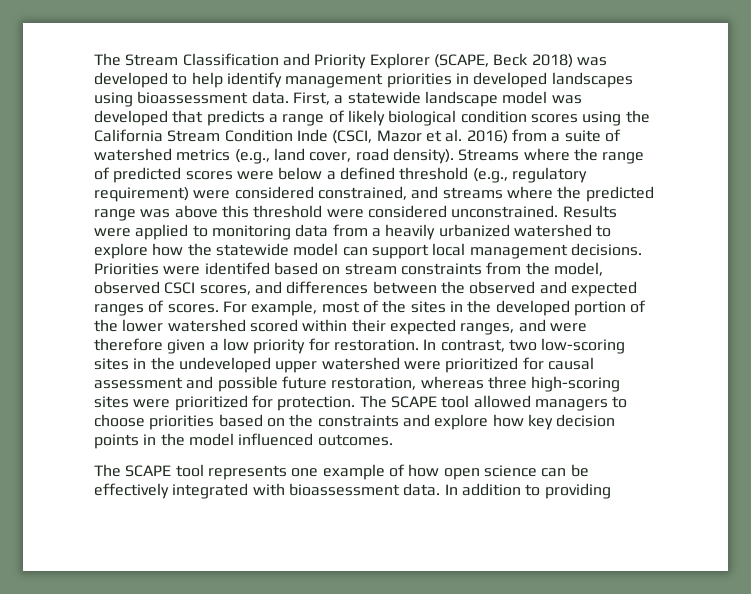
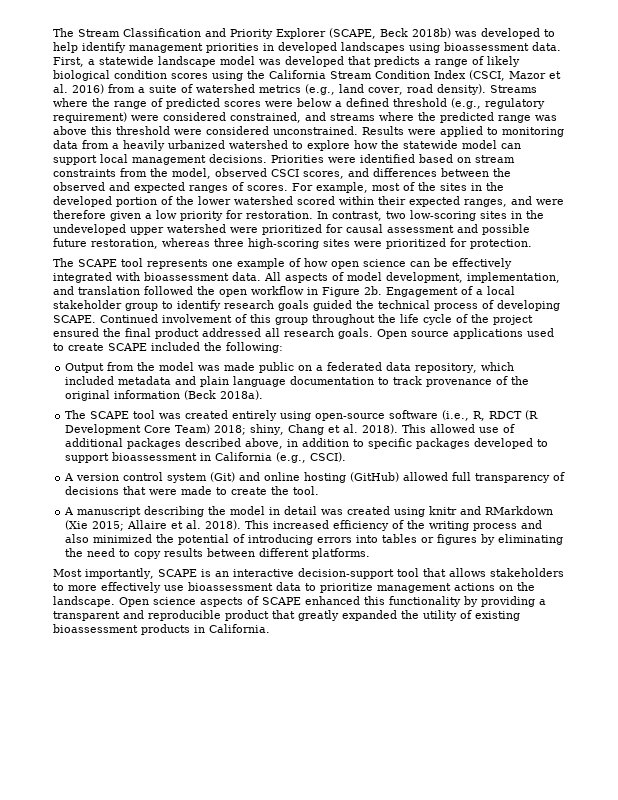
- The Stream Classification and Priority Explorer (SCAPE, Beck 2018) was developed to help identify management priorities in developed landscapes using bioassessment data.
+ The Stream Classification and Priority Explorer (SCAPE, Beck 2018b) was developed to help identify management priorities in developed landscapes using bioassessment data.
- First, a statewide landscape model was developed that predicts a range of likely biological condition scores using the California Stream Condition Inde (CSCI, Mazor et al. 2016) from a suite of watershed metrics (e.g., land cover, road density).
+ First, a statewide landscape model was developed that predicts a range of likely biological condition scores using the California Stream Condition Index (CSCI, Mazor et al. 2016) from a suite of watershed metrics (e.g., land cover, road density).
- Priorities were identifed based on stream constraints from the model, observed CSCI scores, and differences between the observed and expected ranges of scores.
+ Priorities were identified based on stream constraints from the model, observed CSCI scores, and differences between the observed and expected ranges of scores.
- The SCAPE tool allowed managers to choose priorities based on the constraints and explore how key decision points in the model influenced outcomes.
- In addition to providing
+ All aspects of model development, implementation, and translation followed the open workflow in Figure 2b. Engagement of a local stakeholder group to identify research goals guided the technical process of developing SCAPE. Continued involvement of this group throughout the life cycle of the project ensured the final product addressed all research goals. Open source applications used to create SCAPE included the following:
+ Output from the model was made public on a federated data repository, which included metadata and plain language documentation to track provenance of the original information (Beck 2018a).
+ The SCAPE tool was created entirely using open-source software (i.e., R, RDCT (R Development Core Team) 2018; shiny, Chang et al. 2018). This allowed use of additional packages described above, in addition to specific packages developed to support bioassessment in California (e.g., CSCI).
+ A version control system (Git) and online hosting (GitHub) allowed full transparency of decisions that were made to create the tool.
+ A manuscript describing the model in detail was created using knitr and RMarkdown (Xie 2015; Allaire et al. 2018). This increased efficiency of the writing process and also minimized the potential of introducing errors into tables or figures by eliminating the need to copy results between different platforms.
+ Most importantly, SCAPE is an interactive decision-support tool that allows stakeholders to more effectively use bioassessment data to prioritize management actions on the landscape. Open science aspects of SCAPE enhanced this functionality by providing a transparent and reproducible product that greatly expanded the utility of existing bioassessment products in California.

